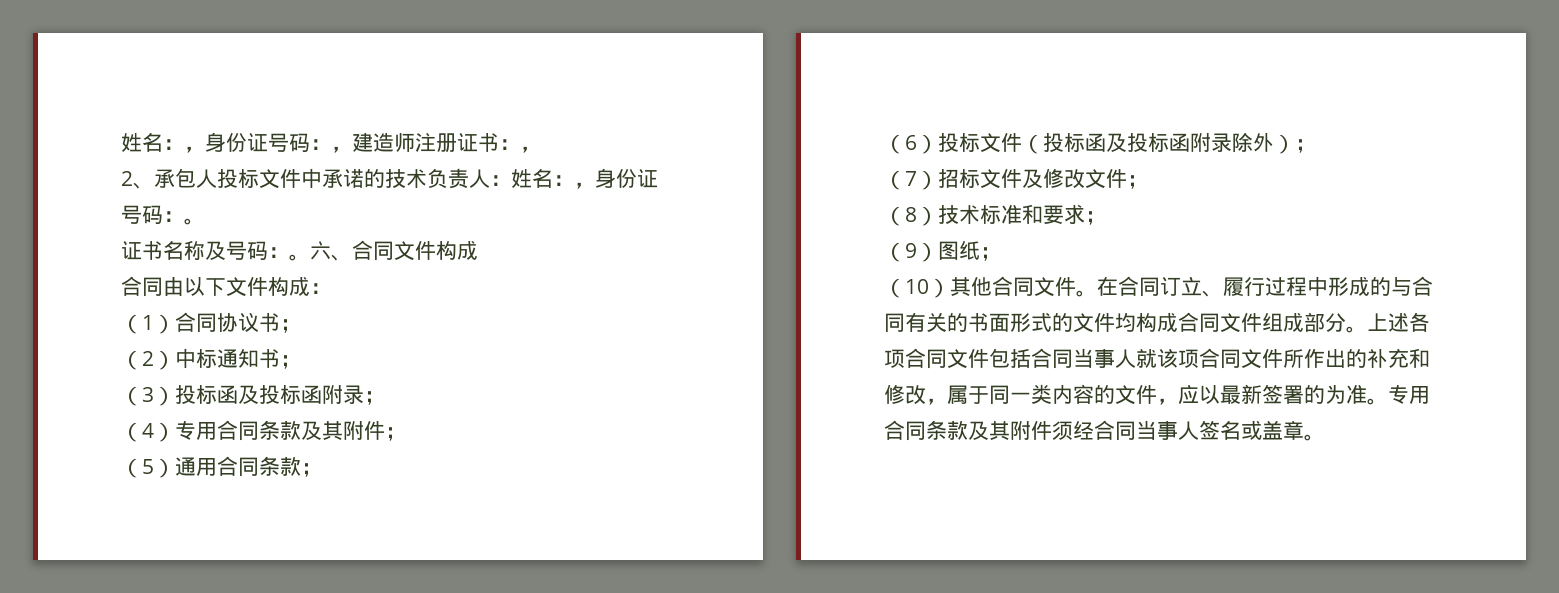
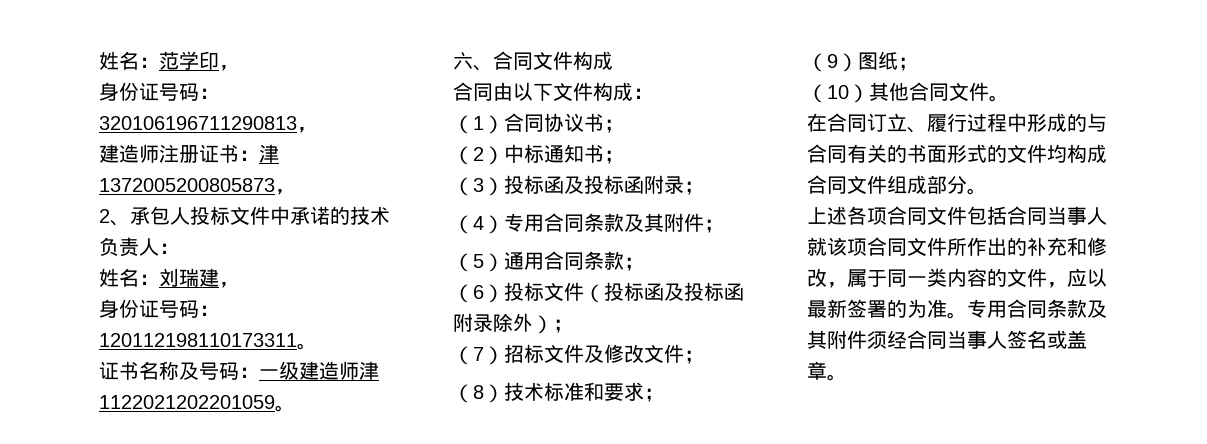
- 姓名：，身份证号码：，建造师注册证书：，
+ 姓名：范学印，
+ 身份证号码：320106196711290813，
+ 建造师注册证书：津1372005200805873，
- 2、承包人投标文件中承诺的技术负责人：姓名：，身份证号码：。
+ 2、承包人投标文件中承诺的技术负责人：
+ 姓名：刘瑞建，
+ 身份证号码：120112198110173311。
- 证书名称及号码：。六、合同文件构成
+ 证书名称及号码：一级建造师津1122021202201059。
+ 六、合同文件构成
- （10）其他合同文件。在合同订立、履行过程中形成的与合同有关的书面形式的文件均构成合同文件组成部分。上述各项合同文件包括合同当事人就该项合同文件所作出的补充和修改，属于同一类内容的文件，应以最新签署的为准。
+ （10）其他合同文件。
+ 在合同订立、履行过程中形成的与合同有关的书面形式的文件均构成合同文件组成部分。
+ 上述各项合同文件包括合同当事人就该项合同文件所作出的补充和修改，属于同一类内容的文件，应以最新签署的为准。

